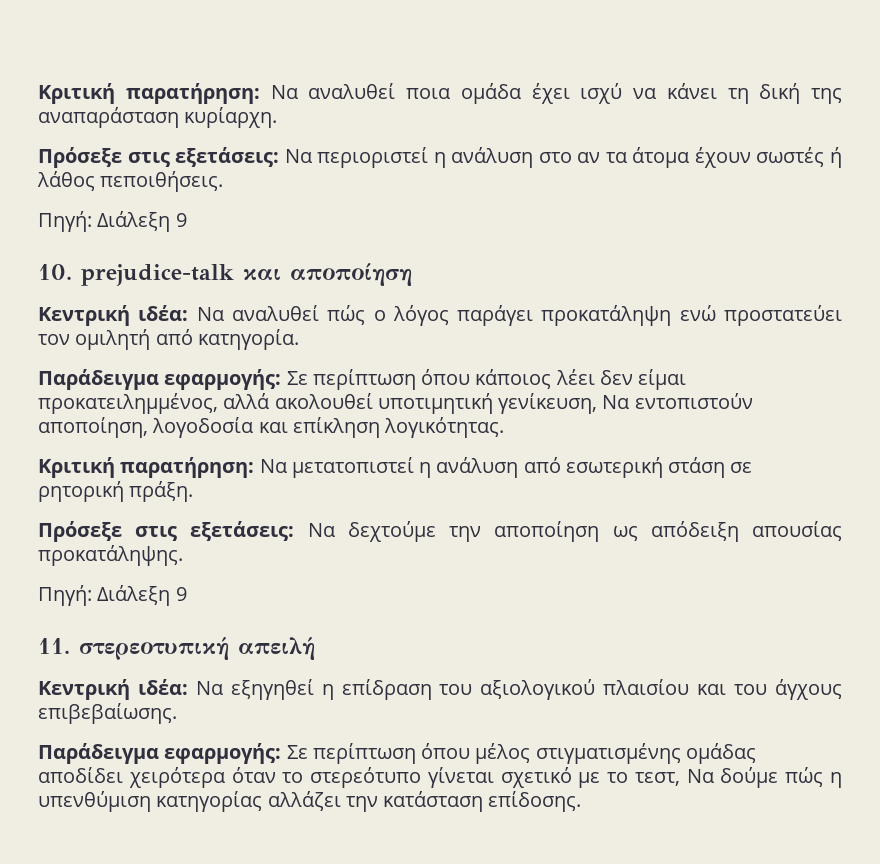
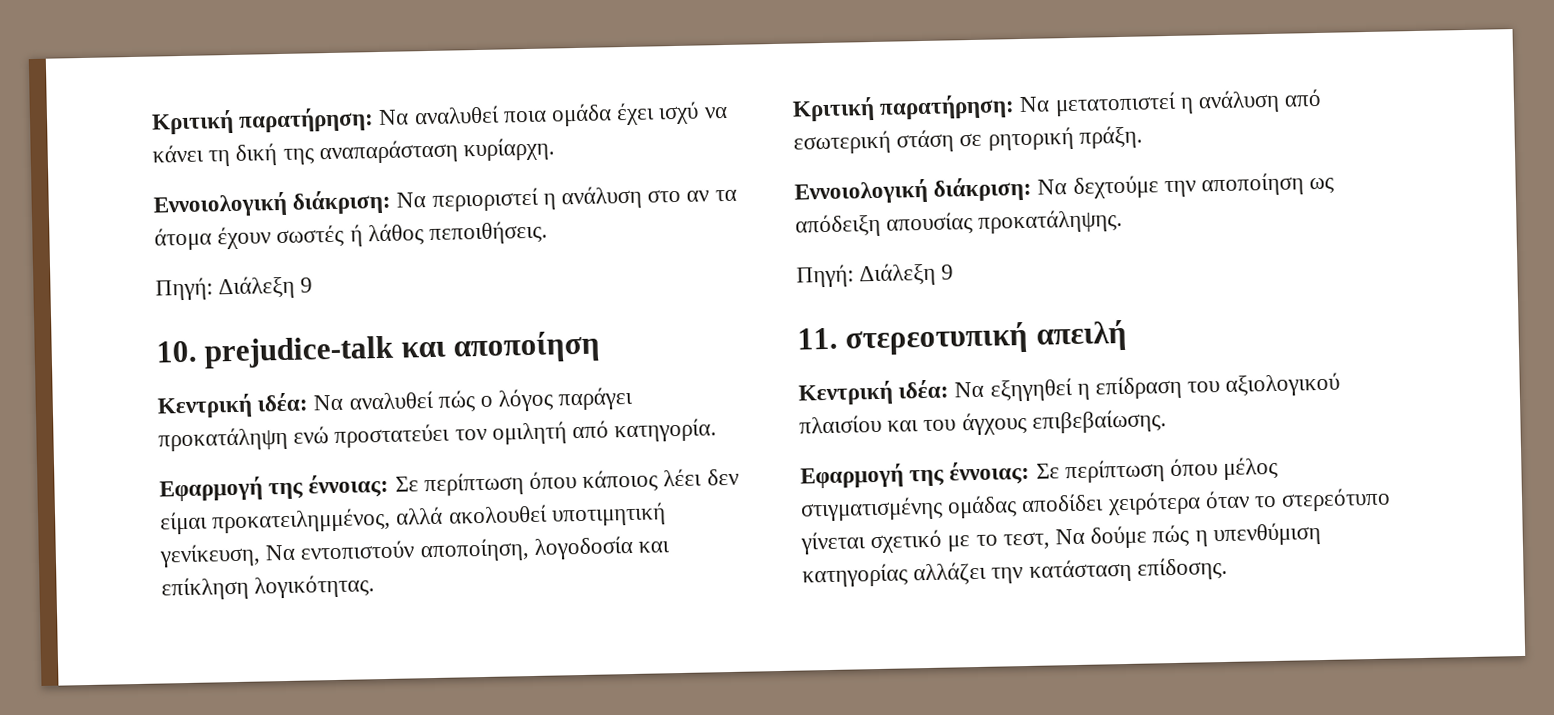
- Πρόσεξε στις εξετάσεις: Να περιοριστεί η ανάλυση στο αν τα άτομα έχουν σωστές ή λάθος πεποιθήσεις.
+ Εννοιολογική διάκριση: Να περιοριστεί η ανάλυση στο αν τα άτομα έχουν σωστές ή λάθος πεποιθήσεις.
- Παράδειγμα εφαρμογής: Σε περίπτωση όπου κάποιος λέει δεν είμαι προκατειλημμένος, αλλά ακολουθεί υποτιμητική γενίκευση, Να εντοπιστούν αποποίηση, λογοδοσία και επίκληση λογικότητας.
+ Εφαρμογή της έννοιας: Σε περίπτωση όπου κάποιος λέει δεν είμαι προκατειλημμένος, αλλά ακολουθεί υποτιμητική γενίκευση, Να εντοπιστούν αποποίηση, λογοδοσία και επίκληση λογικότητας.
- Πρόσεξε στις εξετάσεις: Να δεχτούμε την αποποίηση ως απόδειξη απουσίας προκατάληψης.
+ Εννοιολογική διάκριση: Να δεχτούμε την αποποίηση ως απόδειξη απουσίας προκατάληψης.
- Παράδειγμα εφαρμογής: Σε περίπτωση όπου μέλος στιγματισμένης ομάδας αποδίδει χειρότερα όταν το στερεότυπο γίνεται σχετικό με το τεστ, Να δούμε πώς η υπενθύμιση κατηγορίας αλλάζει την κατάσταση επίδοσης.
+ Εφαρμογή της έννοιας: Σε περίπτωση όπου μέλος στιγματισμένης ομάδας αποδίδει χειρότερα όταν το στερεότυπο γίνεται σχετικό με το τεστ, Να δούμε πώς η υπενθύμιση κατηγορίας αλλάζει την κατάσταση επίδοσης.

